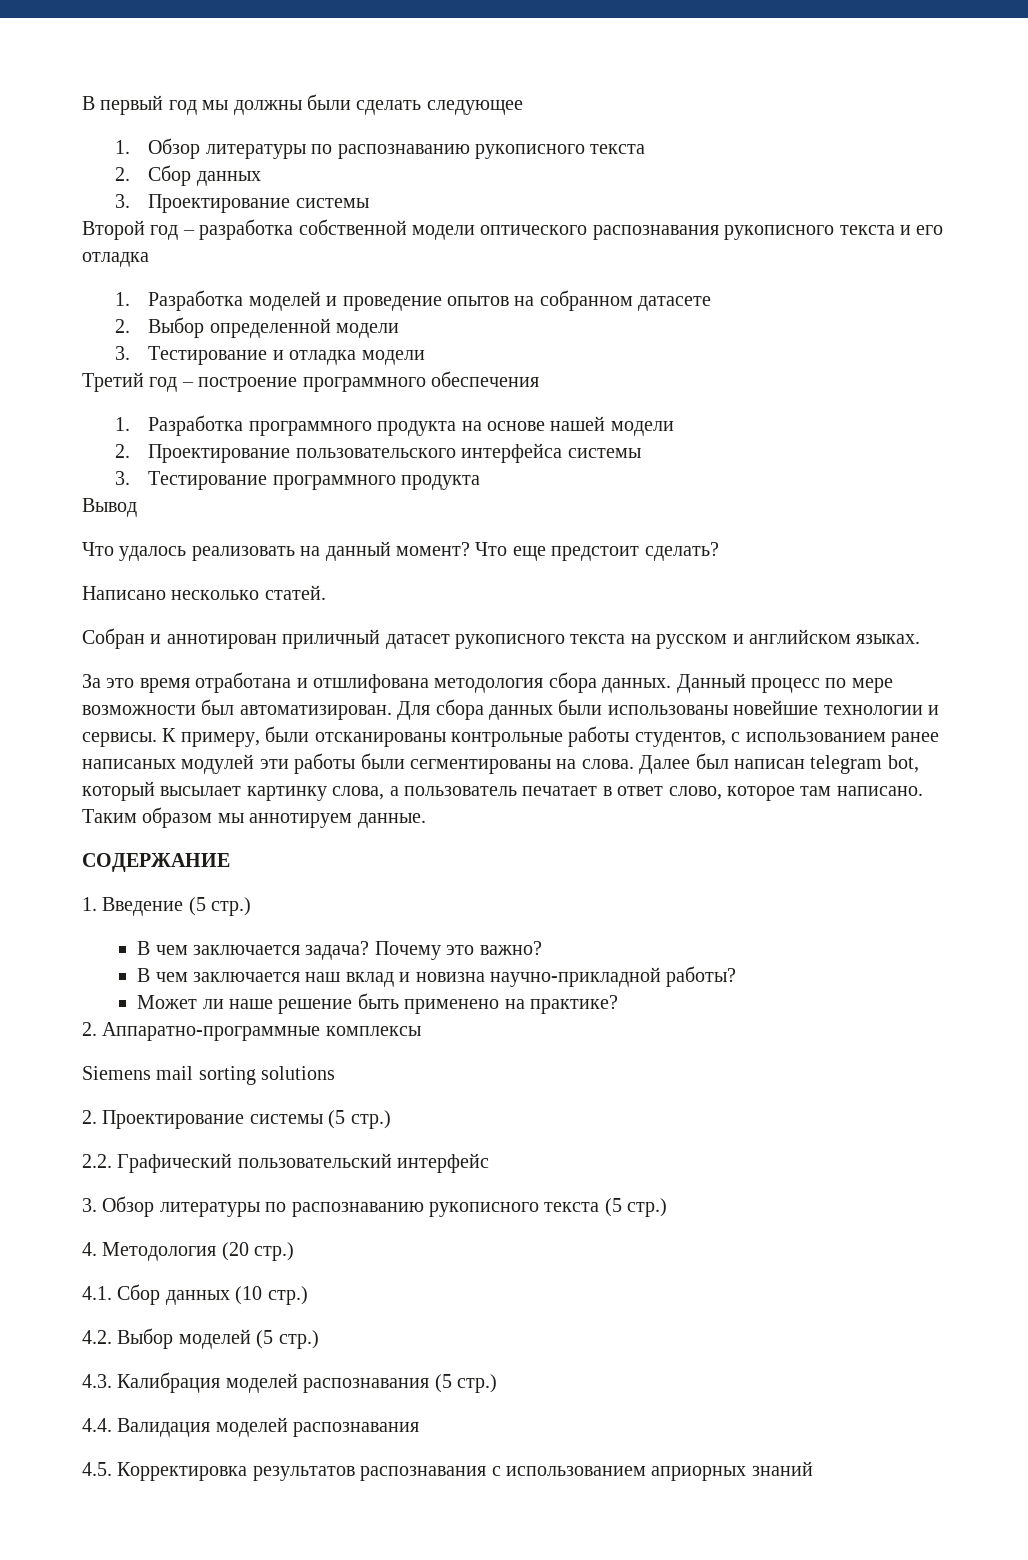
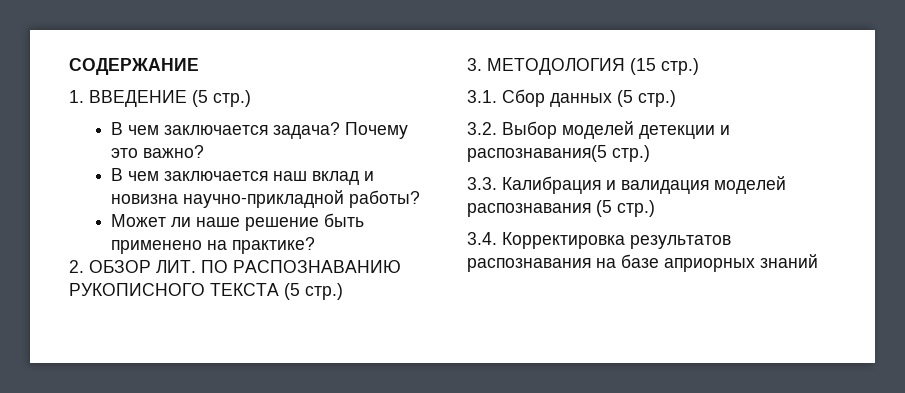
- В первый год мы должны были сделать следующее
- 1. Обзор литературы по распознаванию рукописного текста
- 2. Сбор данных
- 3. Проектирование системы
- Второй год – разработка собственной модели оптического распознавания рукописного текста и его отладка
- 1. Разработка моделей и проведение опытов на собранном датасете
- 2. Выбор определенной модели
- 3. Тестирование и отладка модели
- Третий год – построение программного обеспечения
- 1. Разработка программного продукта на основе нашей модели
- 2. Проектирование пользовательского интерфейса системы
- 3. Тестирование программного продукта
- Вывод
- Что удалось реализовать на данный момент? Что еще предстоит сделать?
- Написано несколько статей.
- Собран и аннотирован приличный датасет рукописного текста на русском и английском языках.
- За это время отработана и отшлифована методология сбора данных. Данный процесс по мере возможности был автоматизирован. Для сбора данных были использованы новейшие технологии и сервисы. К примеру, были отсканированы контрольные работы студентов, с использованием ранее написаных модулей эти работы были сегментированы на слова. Далее был написан telegram bot, который высылает картинку слова, а пользователь печатает в ответ слово, которое там написано. Таким образом мы аннотируем данные.
- 1. Введение (5 стр.)
+ 1. ВВЕДЕНИЕ (5 стр.)
- 2. Аппаратно-программные комплексы
- Siemens mail sorting solutions
- 2. Проектирование системы (5 стр.)
- 2.2. Графический пользовательский интерфейс
- 3. Обзор литературы по распознаванию рукописного текста (5 стр.)
- 4. Методология (20 стр.)
- 4.1. Сбор данных (10 стр.)
- 4.2. Выбор моделей (5 стр.)
- 4.3. Калибрация моделей распознавания (5 стр.)
+ 2. ОБЗОР ЛИТ. ПО РАСПОЗНАВАНИЮ РУКОПИСНОГО ТЕКСТА (5 стр.)
+ 3. МЕТОДОЛОГИЯ (15 стр.)
+ 3.1. Сбор данных (5 стр.)
+ 3.2. Выбор моделей детекции и распознавания(5 стр.)
+ 3.3. Калибрация и валидация моделей распознавания (5 стр.)
- 4.4. Валидация моделей распознавания
- 4.5. Корректировка результатов распознавания с использованием априорных знаний
+ 3.4. Корректировка результатов распознавания на базе априорных знаний

